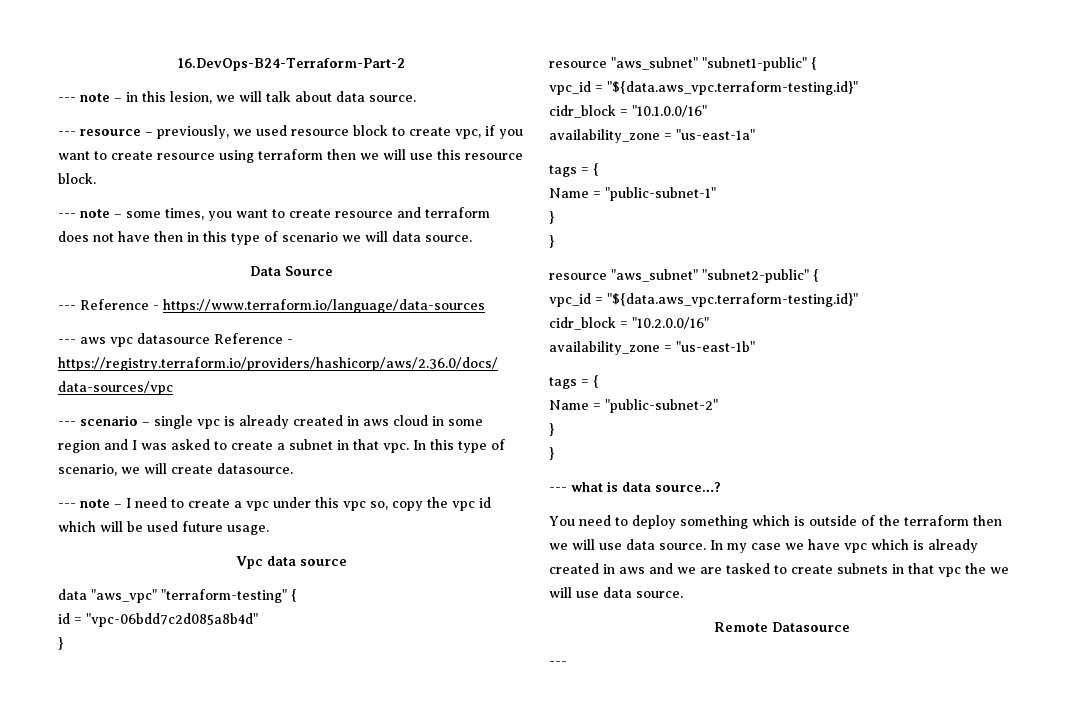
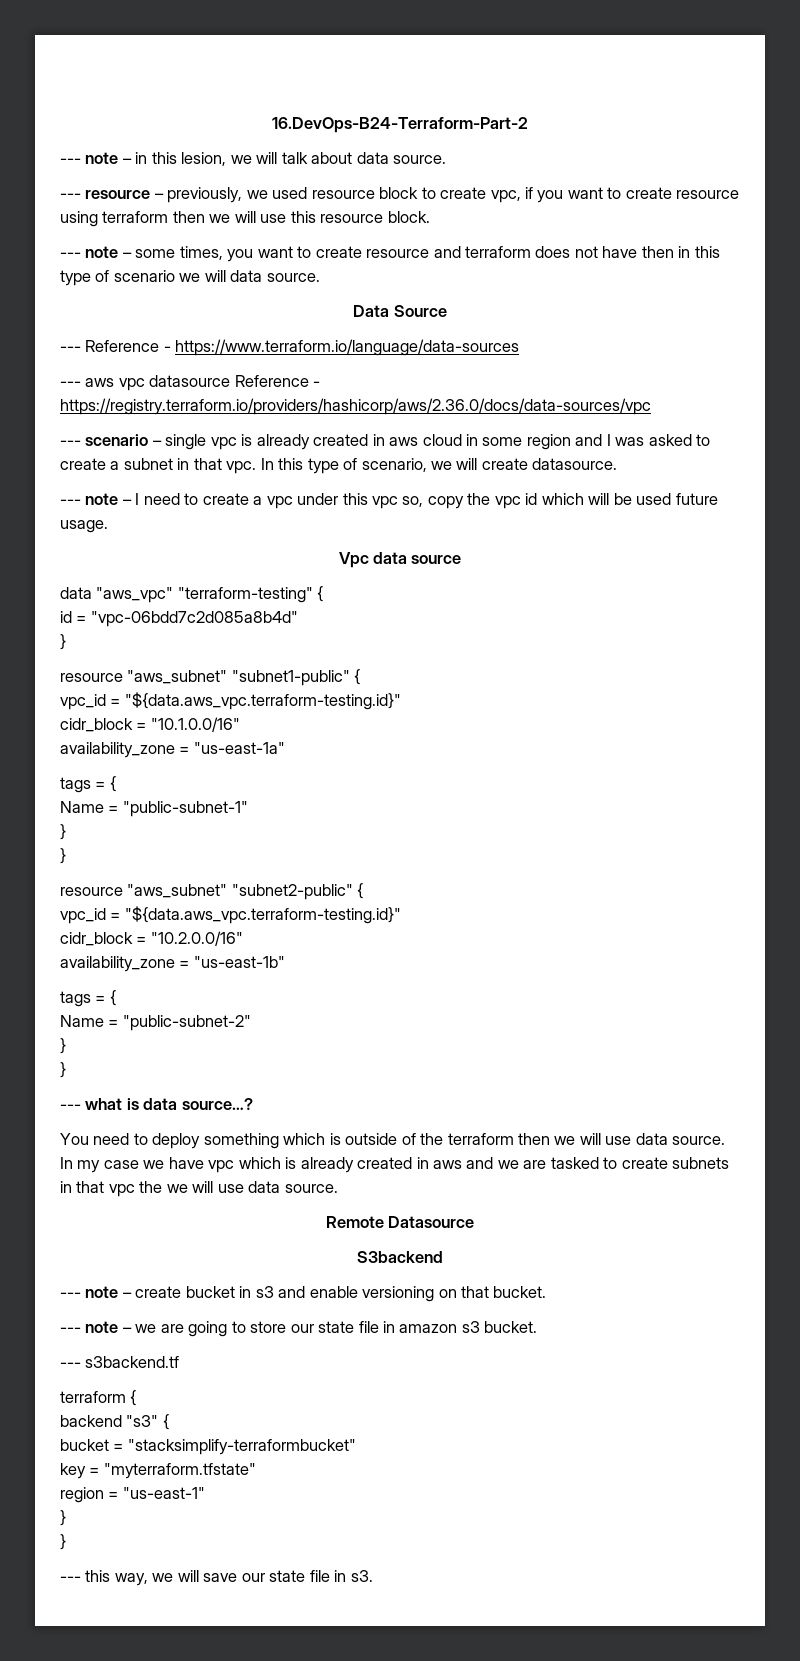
  Remote Datasource
- ---
+ S3backend
+ --- note – create bucket in s3 and enable versioning on that bucket.
+ --- note – we are going to store our state file in amazon s3 bucket.
+ --- s3backend.tf
+ terraform {
+ backend "s3" {
+ bucket = "stacksimplify-terraformbucket"
+ key = "myterraform.tfstate"
+ region = "us-east-1"
+ }
+ }
+ --- this way, we will save our state file in s3.

